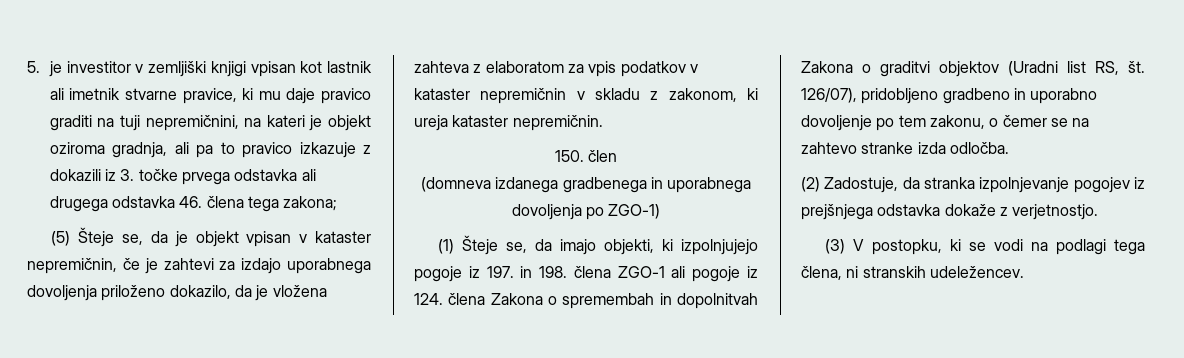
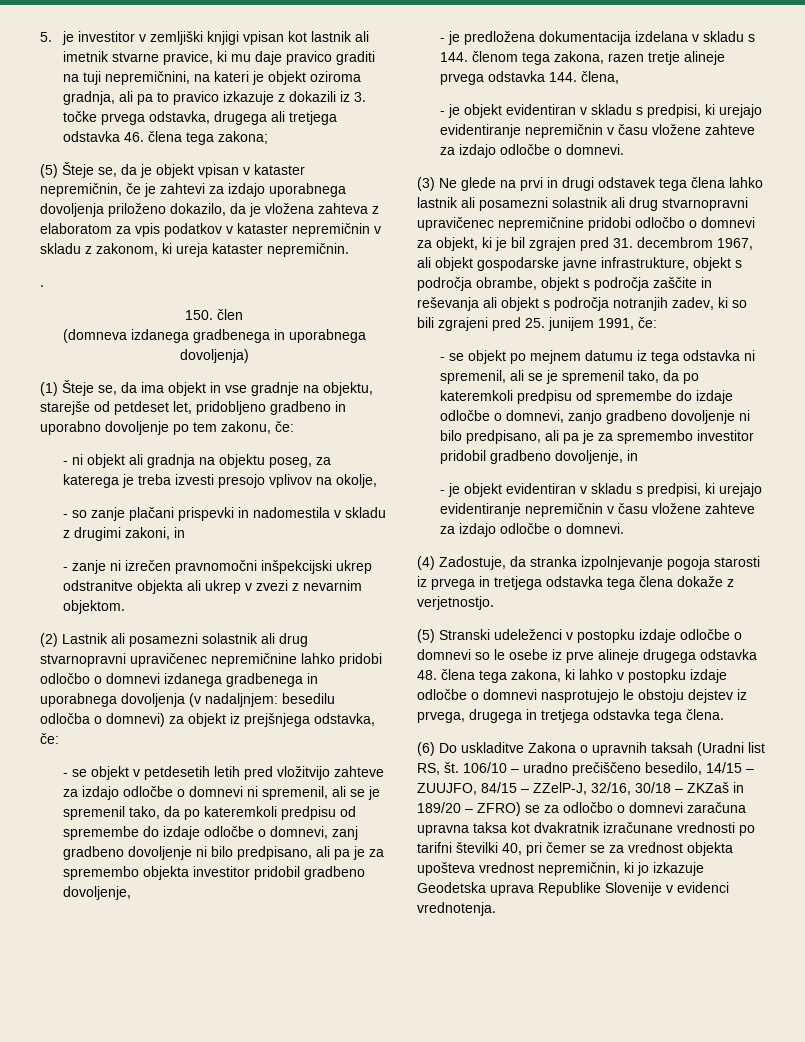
- 5. je investitor v zemljiški knjigi vpisan kot lastnik ali imetnik stvarne pravice, ki mu daje pravico graditi na tuji nepremičnini, na kateri je objekt oziroma gradnja, ali pa to pravico izkazuje z dokazili iz 3. točke prvega odstavka ali drugega odstavka 46. člena tega zakona;
+ 5. je investitor v zemljiški knjigi vpisan kot lastnik ali imetnik stvarne pravice, ki mu daje pravico graditi na tuji nepremičnini, na kateri je objekt oziroma gradnja, ali pa to pravico izkazuje z dokazili iz 3. točke prvega odstavka, drugega ali tretjega odstavka 46. člena tega zakona;
+ .
- (domneva izdanega gradbenega in uporabnega dovoljenja po ZGO-1)
+ (domneva izdanega gradbenega in uporabnega dovoljenja)
- (1) Šteje se, da imajo objekti, ki izpolnjujejo pogoje iz 197. in 198. člena ZGO-1 ali pogoje iz 124. člena Zakona o spremembah in dopolnitvah Zakona o graditvi objektov (Uradni list RS, št. 126/07), pridobljeno gradbeno in uporabno dovoljenje po tem zakonu, o čemer se na zahtevo stranke izda odločba.
- (2) Zadostuje, da stranka izpolnjevanje pogojev iz prejšnjega odstavka dokaže z verjetnostjo.
- (3) V postopku, ki se vodi na podlagi tega člena, ni stranskih udeležencev.
+ (1) Šteje se, da ima objekt in vse gradnje na objektu, starejše od petdeset let, pridobljeno gradbeno in uporabno dovoljenje po tem zakonu, če:
+ - ni objekt ali gradnja na objektu poseg, za katerega je treba izvesti presojo vplivov na okolje,
+ - so zanje plačani prispevki in nadomestila v skladu z drugimi zakoni, in
+ - zanje ni izrečen pravnomočni inšpekcijski ukrep odstranitve objekta ali ukrep v zvezi z nevarnim objektom.
+ (2) Lastnik ali posamezni solastnik ali drug stvarnopravni upravičenec nepremičnine lahko pridobi odločbo o domnevi izdanega gradbenega in uporabnega dovoljenja (v nadaljnjem: besedilu odločba o domnevi) za objekt iz prejšnjega odstavka, če:
+ - se objekt v petdesetih letih pred vložitvijo zahteve za izdajo odločbe o domnevi ni spremenil, ali se je spremenil tako, da po kateremkoli predpisu od spremembe do izdaje odločbe o domnevi, zanj gradbeno dovoljenje ni bilo predpisano, ali pa je za spremembo objekta investitor pridobil gradbeno dovoljenje,
+ - je predložena dokumentacija izdelana v skladu s 144. členom tega zakona, razen tretje alineje prvega odstavka 144. člena,
+ - je objekt evidentiran v skladu s predpisi, ki urejajo evidentiranje nepremičnin v času vložene zahteve za izdajo odločbe o domnevi.
+ (3) Ne glede na prvi in drugi odstavek tega člena lahko lastnik ali posamezni solastnik ali drug stvarnopravni upravičenec nepremičnine pridobi odločbo o domnevi za objekt, ki je bil zgrajen pred 31. decembrom 1967, ali objekt gospodarske javne infrastrukture, objekt s področja obrambe, objekt s področja zaščite in reševanja ali objekt s področja notranjih zadev, ki so bili zgrajeni pred 25. junijem 1991, če:
+ - se objekt po mejnem datumu iz tega odstavka ni spremenil, ali se je spremenil tako, da po kateremkoli predpisu od spremembe do izdaje odločbe o domnevi, zanjo gradbeno dovoljenje ni bilo predpisano, ali pa je za spremembo investitor pridobil gradbeno dovoljenje, in
+ - je objekt evidentiran v skladu s predpisi, ki urejajo evidentiranje nepremičnin v času vložene zahteve za izdajo odločbe o domnevi.
+ (4) Zadostuje, da stranka izpolnjevanje pogoja starosti iz prvega in tretjega odstavka tega člena dokaže z verjetnostjo.
+ (5) Stranski udeleženci v postopku izdaje odločbe o domnevi so le osebe iz prve alineje drugega odstavka 48. člena tega zakona, ki lahko v postopku izdaje odločbe o domnevi nasprotujejo le obstoju dejstev iz prvega, drugega in tretjega odstavka tega člena.
+ (6) Do uskladitve Zakona o upravnih taksah (Uradni list RS, št. 106/10 – uradno prečiščeno besedilo, 14/15 – ZUUJFO, 84/15 – ZZelP-J, 32/16, 30/18 – ZKZaš in 189/20 – ZFRO) se za odločbo o domnevi zaračuna upravna taksa kot dvakratnik izračunane vrednosti po tarifni številki 40, pri čemer se za vrednost objekta upošteva vrednost nepremičnin, ki jo izkazuje Geodetska uprava Republike Slovenije v evidenci vrednotenja.

